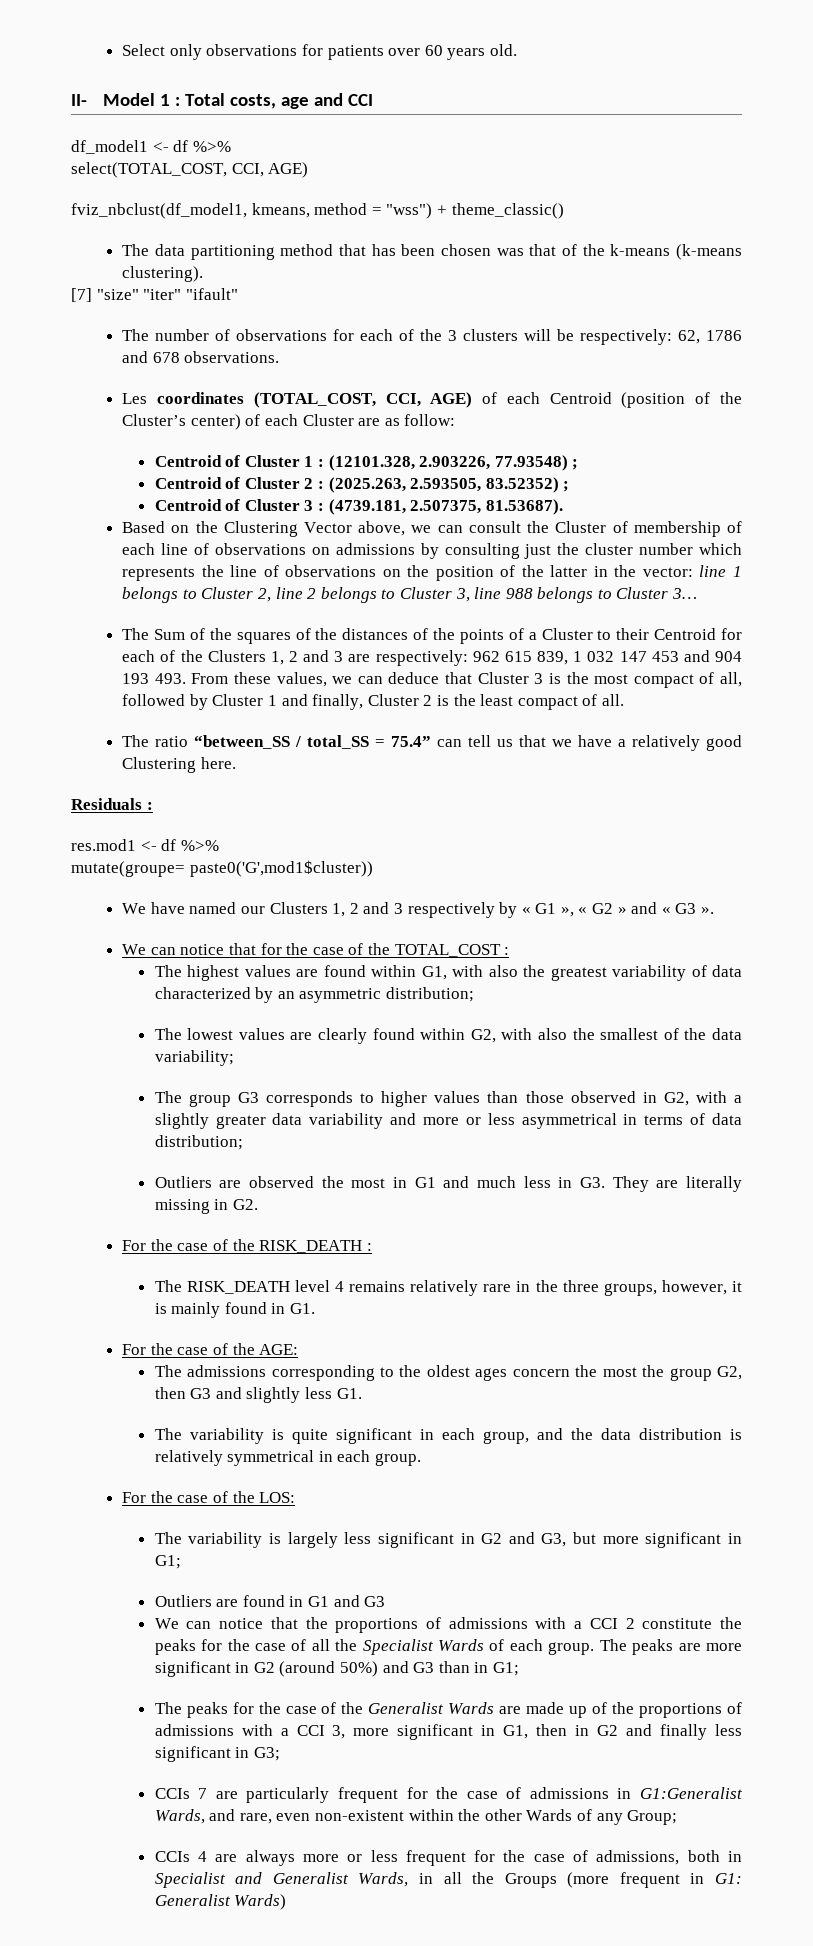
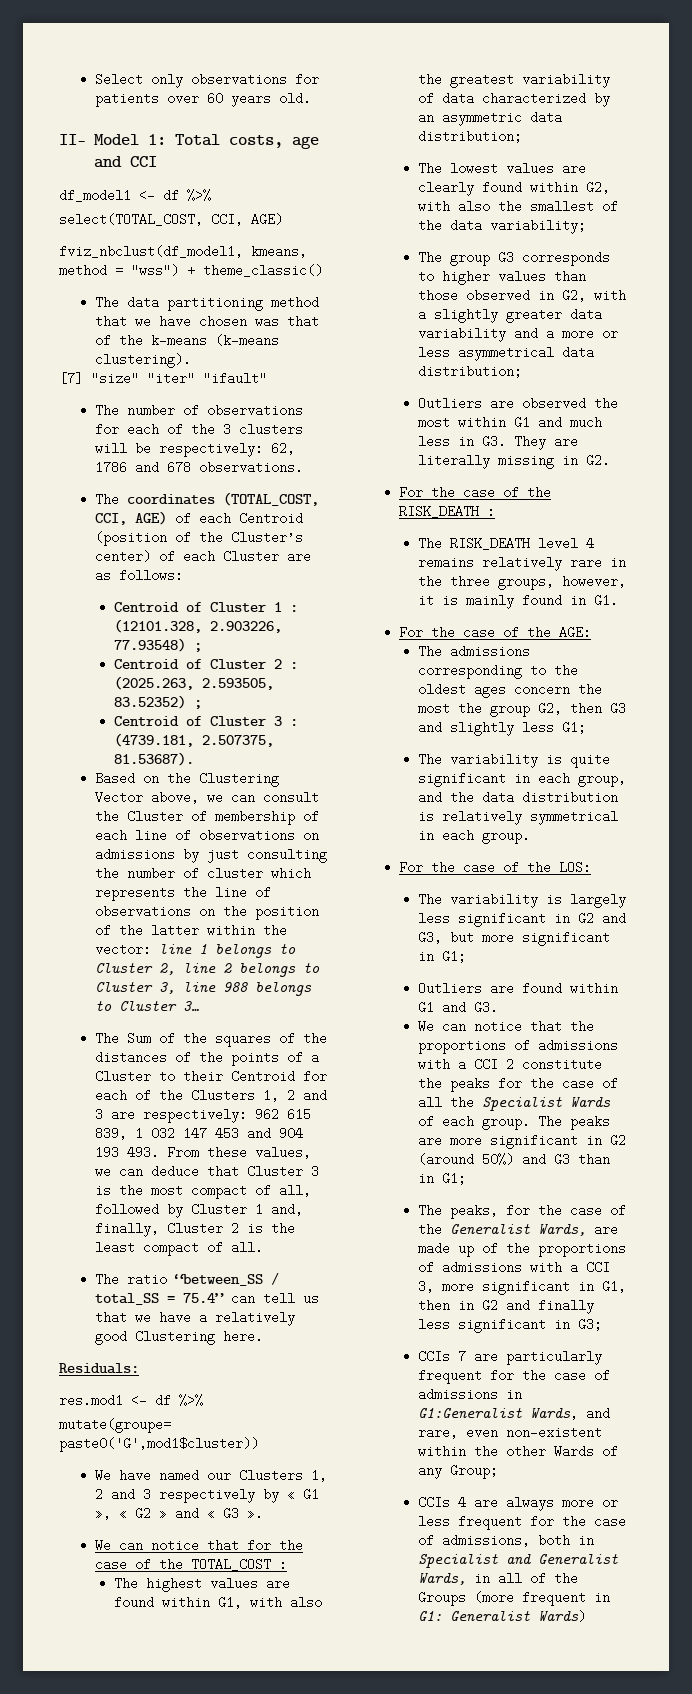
- II- Model 1 : Total costs, age and CCI
+ II- Model 1: Total costs, age and CCI
- The data partitioning method that has been chosen was that of the k-means (k-means clustering).
+ The data partitioning method that we have chosen was that of the k-means (k-means clustering).
- Les coordinates (TOTAL_COST, CCI, AGE) of each Centroid (position of the Cluster’s center) of each Cluster are as follow:
+ The coordinates (TOTAL_COST, CCI, AGE) of each Centroid (position of the Cluster’s center) of each Cluster are as follows:
- Based on the Clustering Vector above, we can consult the Cluster of membership of each line of observations on admissions by consulting just the cluster number which represents the line of observations on the position of the latter in the vector: line 1 belongs to Cluster 2, line 2 belongs to Cluster 3, line 988 belongs to Cluster 3…
+ Based on the Clustering Vector above, we can consult the Cluster of membership of each line of observations on admissions by just consulting the number of cluster which represents the line of observations on the position of the latter within the vector: line 1 belongs to Cluster 2, line 2 belongs to Cluster 3, line 988 belongs to Cluster 3…
- 962 615 839, 1 032 147 453 and 904 193 493. From these values, we can deduce that Cluster 3 is the most compact of all, followed by Cluster 1 and finally, Cluster 2 is the least compact of all.
+ 962 615 839, 1 032 147 453 and 904 193 493. From these values, we can deduce that Cluster 3 is the most compact of all, followed by Cluster 1 and, finally, Cluster 2 is the least compact of all.
- Residuals :
+ Residuals:
- The highest values are found within G1, with also the greatest variability of data characterized by an asymmetric distribution;
+ The highest values are found within G1, with also the greatest variability of data characterized by an asymmetric data distribution;
- The group G3 corresponds to higher values than those observed in G2, with a slightly greater data variability and more or less asymmetrical in terms of data distribution;
+ The group G3 corresponds to higher values than those observed in G2, with a slightly greater data variability and a more or less asymmetrical data distribution;
- Outliers are observed the most in G1 and much less in G3. They are literally missing in G2.
+ Outliers are observed the most within G1 and much less in G3. They are literally missing in G2.
- The admissions corresponding to the oldest ages concern the most the group G2, then G3 and slightly less G1.
+ The admissions corresponding to the oldest ages concern the most the group G2, then G3 and slightly less G1;
- Outliers are found in G1 and G3
+ Outliers are found within G1 and G3.
- The peaks for the case of the Generalist Wards are made up of the proportions of admissions with a CCI 3, more significant in G1, then in G2 and finally less significant in G3;
+ The peaks, for the case of the Generalist Wards, are made up of the proportions of admissions with a CCI 3, more significant in G1, then in G2 and finally less significant in G3;
- CCIs 4 are always more or less frequent for the case of admissions, both in Specialist and Generalist Wards, in all the Groups (more frequent in G1: Generalist Wards)
+ CCIs 4 are always more or less frequent for the case of admissions, both in Specialist and Generalist Wards, in all of the Groups (more frequent in G1: Generalist Wards)

